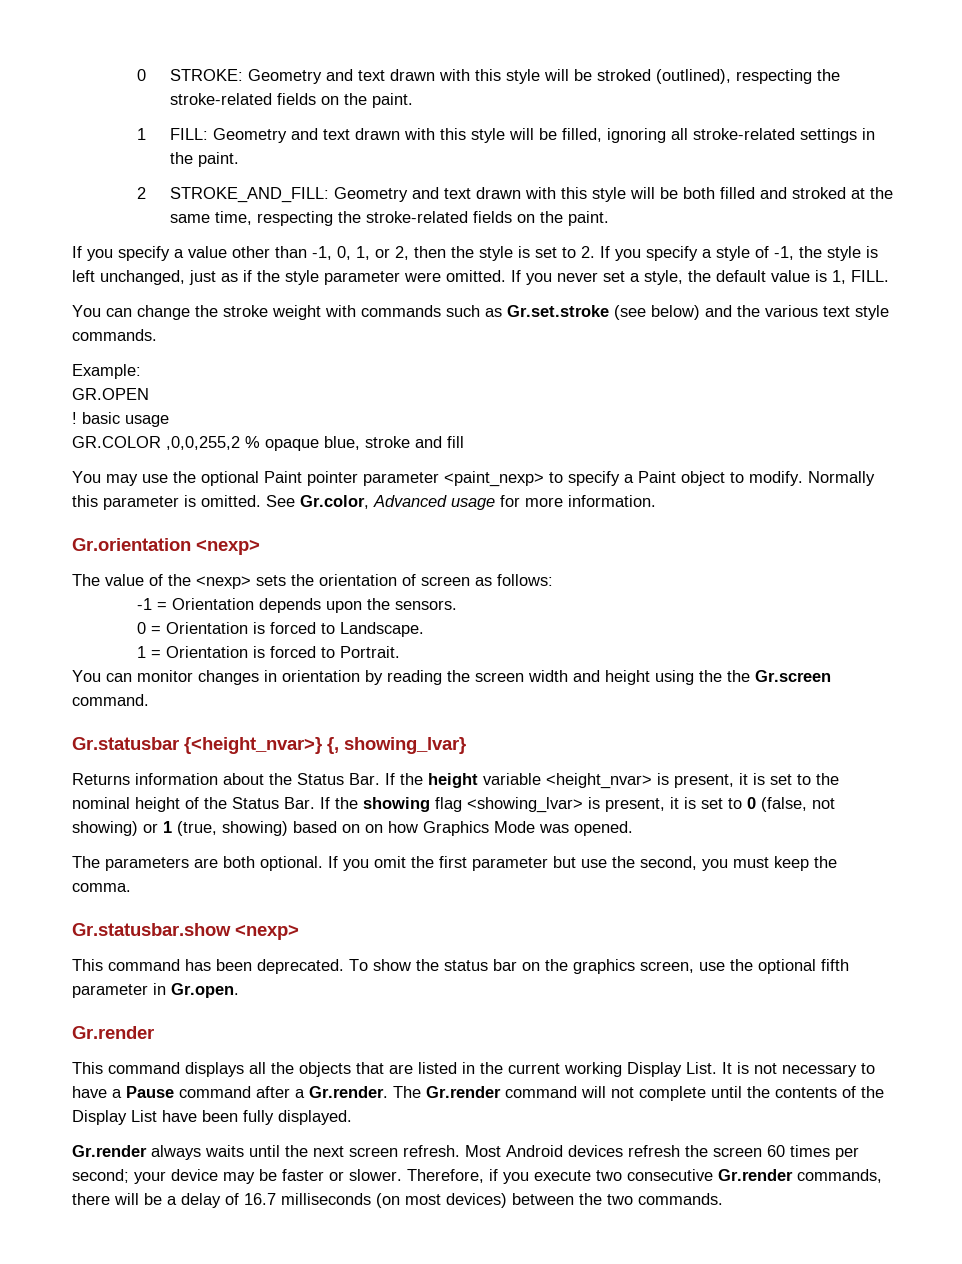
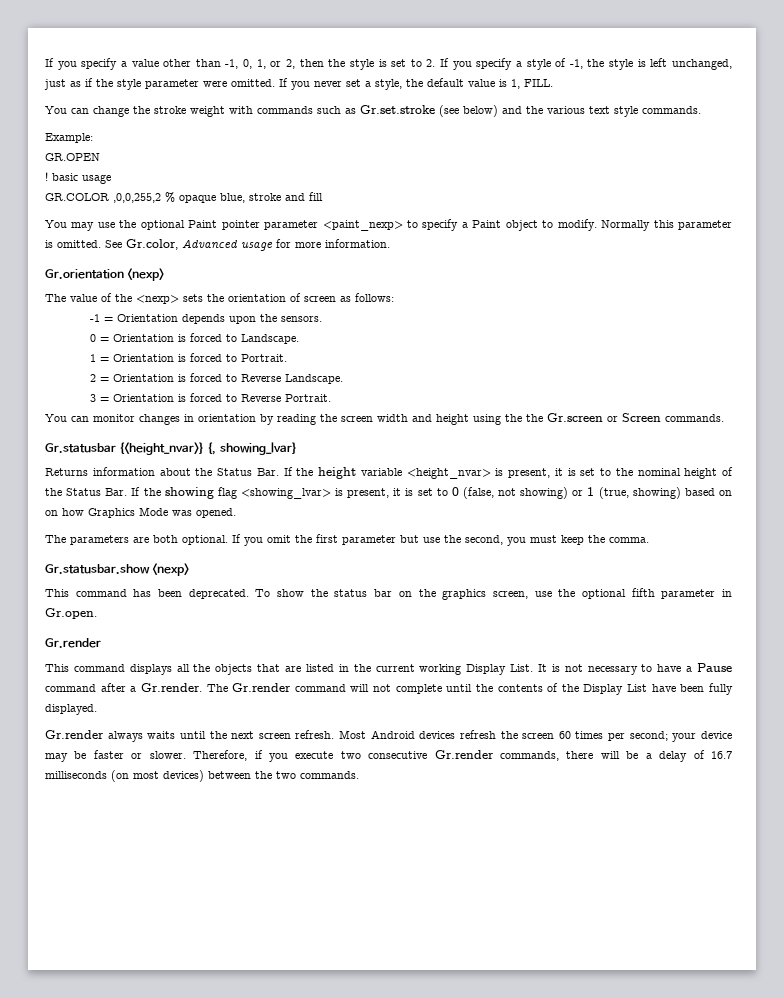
- 0 STROKE: Geometry and text drawn with this style will be stroked (outlined), respecting the stroke-related fields on the paint.
- 1 FILL: Geometry and text drawn with this style will be filled, ignoring all stroke-related settings in the paint.
- 2 STROKE_AND_FILL: Geometry and text drawn with this style will be both filled and stroked at the same time, respecting the stroke-related fields on the paint.
+ 2 = Orientation is forced to Reverse Landscape.
+ 3 = Orientation is forced to Reverse Portrait.
- You can monitor changes in orientation by reading the screen width and height using the the Gr.screen command.
+ You can monitor changes in orientation by reading the screen width and height using the the Gr.screen or Screen commands.

